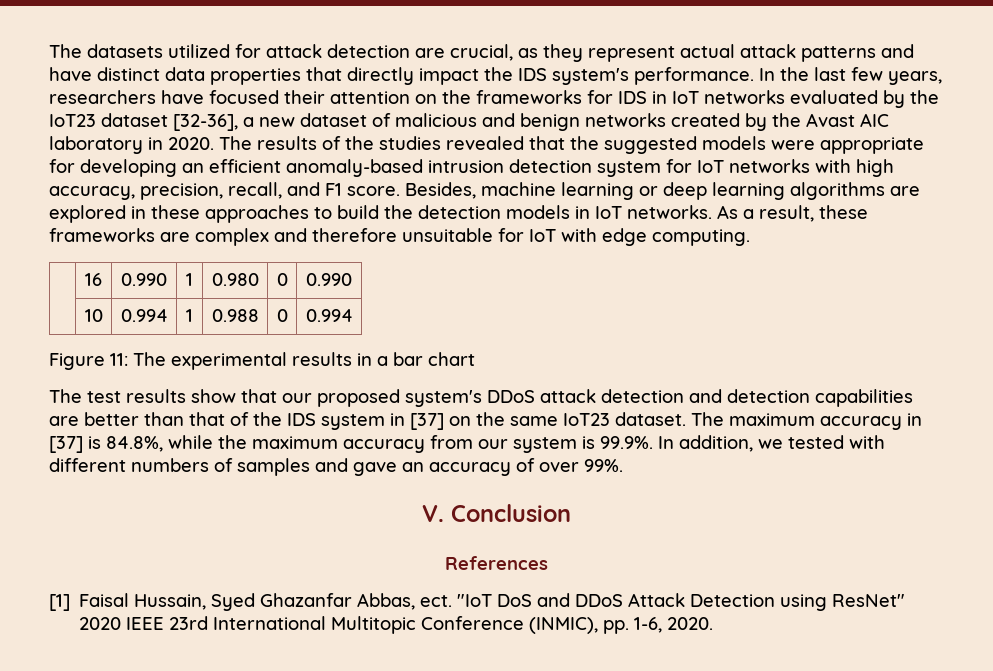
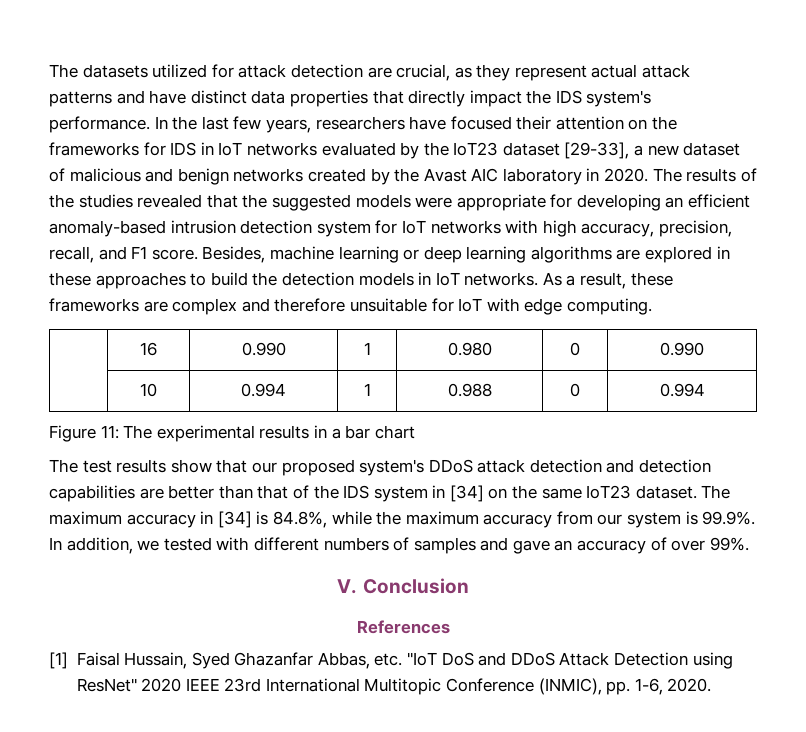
- In the last few years, researchers have focused their attention on the frameworks for IDS in IoT networks evaluated by the IoT23 dataset [32-36], a new dataset of malicious and benign networks created by the Avast AIC laboratory in 2020.
+ In the last few years, researchers have focused their attention on the frameworks for IDS in IoT networks evaluated by the IoT23 dataset [29-33], a new dataset of malicious and benign networks created by the Avast AIC laboratory in 2020.
- The test results show that our proposed system's DDoS attack detection and detection capabilities are better than that of the IDS system in [37] on the same IoT23 dataset.
+ The test results show that our proposed system's DDoS attack detection and detection capabilities are better than that of the IDS system in [34] on the same IoT23 dataset.
- The maximum accuracy in [37] is 84.8%, while the maximum accuracy from our system is 99.9%. In addition, we tested with different numbers of samples and gave an accuracy of over 99%.
+ The maximum accuracy in [34] is 84.8%, while the maximum accuracy from our system is 99.9%. In addition, we tested with different numbers of samples and gave an accuracy of over 99%.
- [1] Faisal Hussain, Syed Ghazanfar Abbas, ect. "IoT DoS and DDoS Attack Detection using ResNet" 2020 IEEE 23rd International Multitopic Conference (INMIC), pp. 1-6, 2020.
+ [1] Faisal Hussain, Syed Ghazanfar Abbas, etc. "IoT DoS and DDoS Attack Detection using ResNet" 2020 IEEE 23rd International Multitopic Conference (INMIC), pp. 1-6, 2020.

